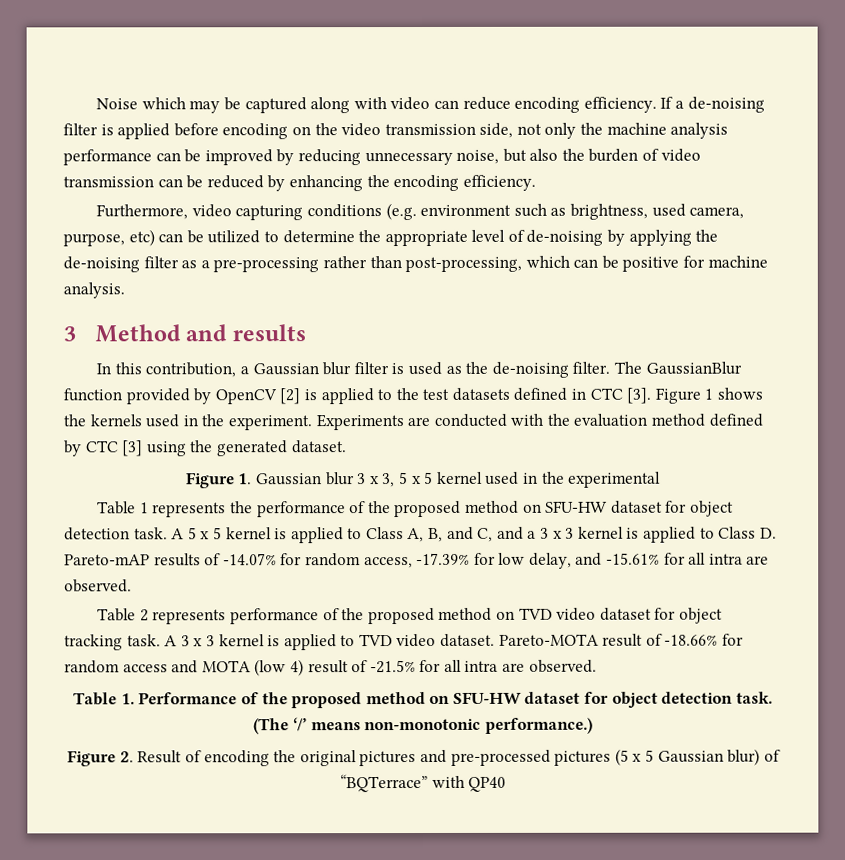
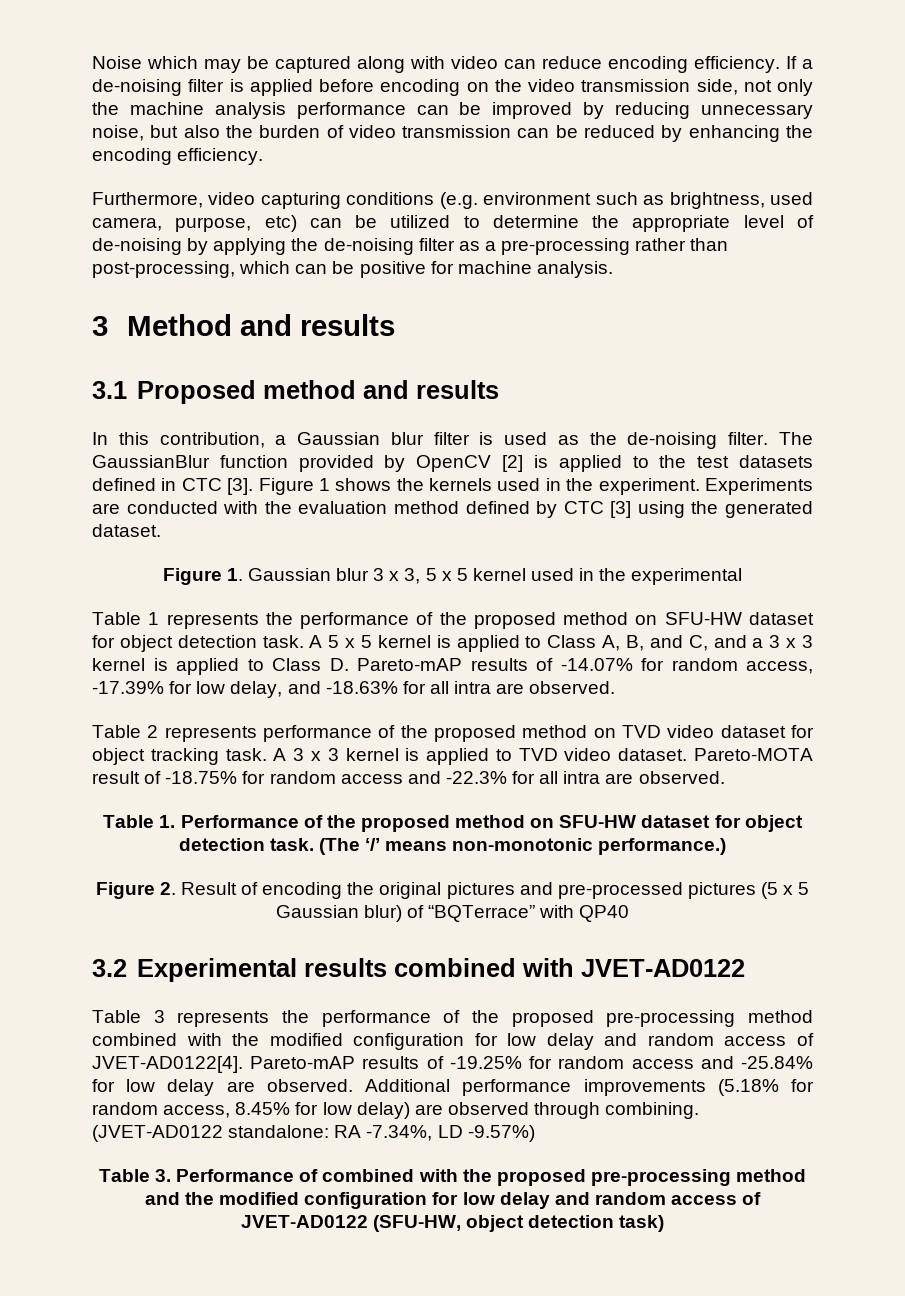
+ 3.1 Proposed method and results
- A 5 x 5 kernel is applied to Class A, B, and C, and a 3 x 3 kernel is applied to Class D. Pareto-mAP results of -14.07% for random access, -17.39% for low delay, and -15.61% for all intra are observed.
+ A 5 x 5 kernel is applied to Class A, B, and C, and a 3 x 3 kernel is applied to Class D. Pareto-mAP results of -14.07% for random access, -17.39% for low delay, and -18.63% for all intra are observed.
- Pareto-MOTA result of -18.66% for random access and MOTA (low 4) result of -21.5% for all intra are observed.
+ Pareto-MOTA result of -18.75% for random access and -22.3% for all intra are observed.
+ 3.2 Experimental results combined with JVET-AD0122
+ Table 3 represents the performance of the proposed pre-processing method combined with the modified configuration for low delay and random access of JVET-AD0122[4]. Pareto-mAP results of -19.25% for random access and -25.84% for low delay are observed. Additional performance improvements (5.18% for random access, 8.45% for low delay) are observed through combining. (JVET-AD0122 standalone: RA -7.34%, LD -9.57%)
+ Table 3. Performance of combined with the proposed pre-processing method and the modified configuration for low delay and random access of JVET-AD0122 (SFU-HW, object detection task)

